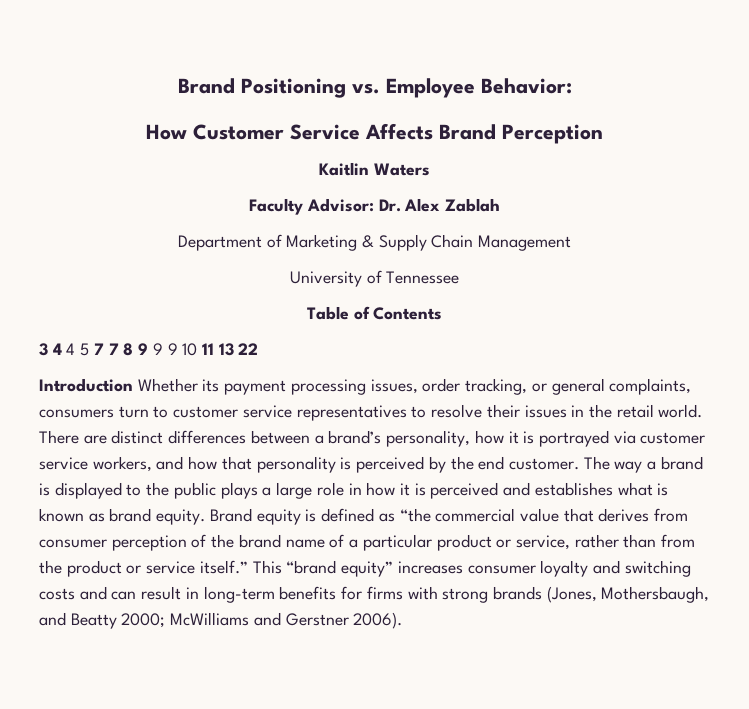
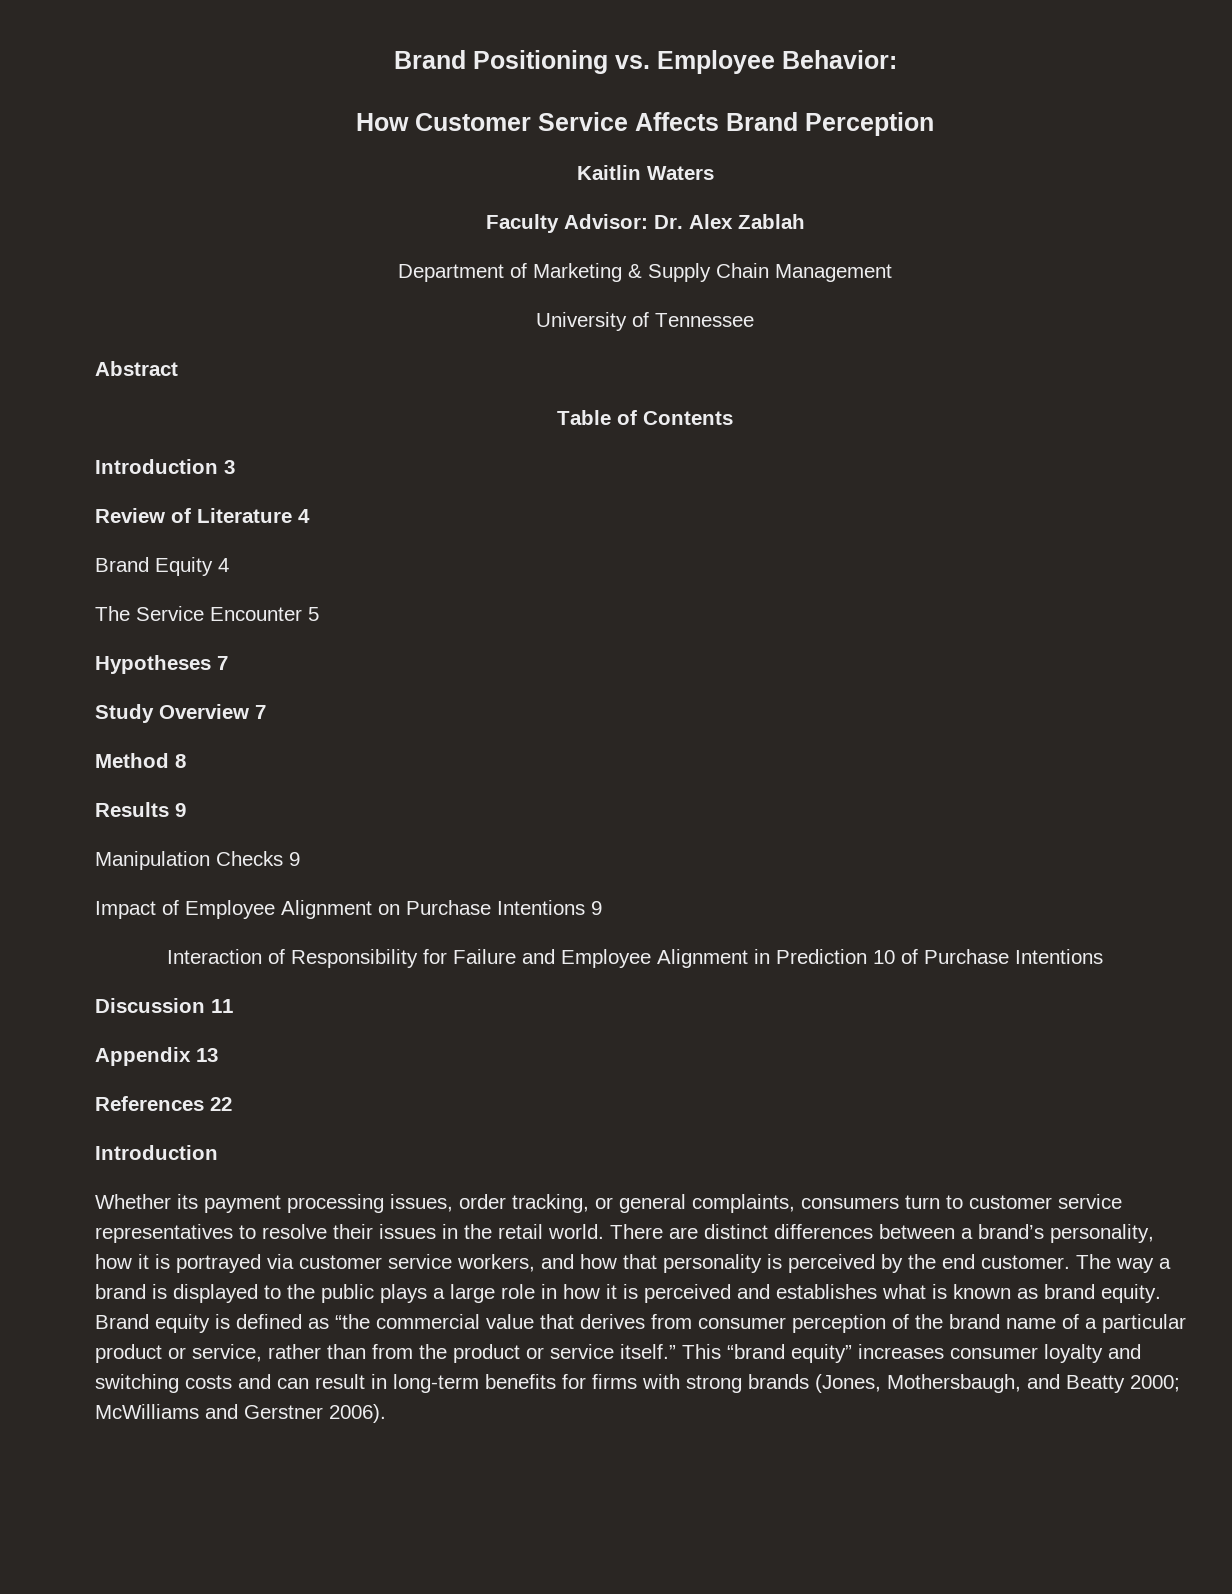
+ Abstract
- 3 4 4 5 7 7 8 9 9 9 10 11 13 22
- Introduction Whether its payment processing issues, order tracking, or general complaints, consumers turn to customer service representatives to resolve their issues in the retail world.
+ Introduction 3
+ Review of Literature 4
+ Brand Equity 4
+ The Service Encounter 5
+ Hypotheses 7
+ Study Overview 7
+ Method 8
+ Results 9
+ Manipulation Checks 9
+ Impact of Employee Alignment on Purchase Intentions 9
+ Interaction of Responsibility for Failure and Employee Alignment in Prediction 10 of Purchase Intentions
+ Discussion 11
+ Appendix 13
+ References 22
+ Introduction
+ Whether its payment processing issues, order tracking, or general complaints, consumers turn to customer service representatives to resolve their issues in the retail world.

